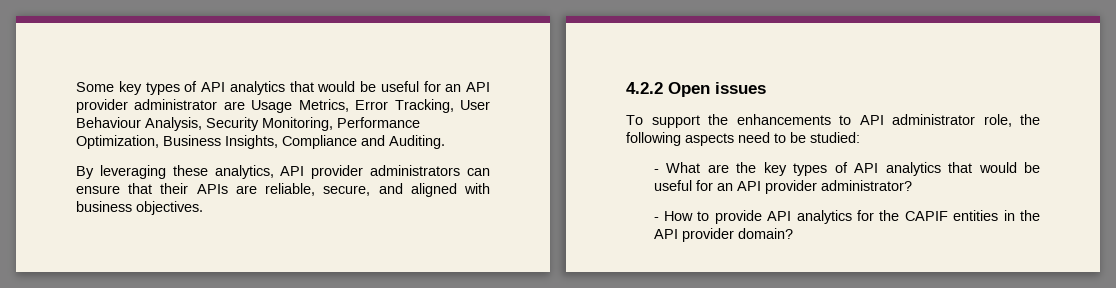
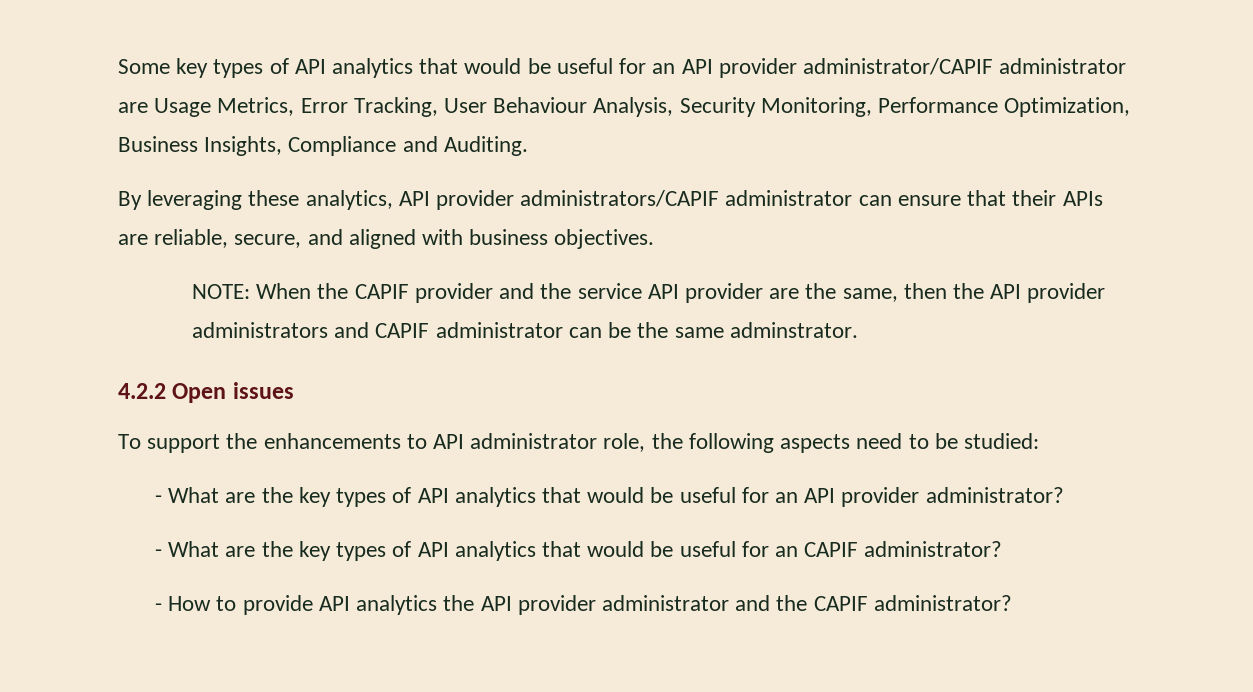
- Some key types of API analytics that would be useful for an API provider administrator are Usage Metrics, Error Tracking, User Behaviour Analysis, Security Monitoring, Performance Optimization, Business Insights, Compliance and Auditing.
+ Some key types of API analytics that would be useful for an API provider administrator/CAPIF administrator are Usage Metrics, Error Tracking, User Behaviour Analysis, Security Monitoring, Performance Optimization, Business Insights, Compliance and Auditing.
- By leveraging these analytics, API provider administrators can ensure that their APIs are reliable, secure, and aligned with business objectives.
+ By leveraging these analytics, API provider administrators/CAPIF administrator can ensure that their APIs are reliable, secure, and aligned with business objectives.
+ NOTE: When the CAPIF provider and the service API provider are the same, then the API provider administrators and CAPIF administrator can be the same adminstrator.
+ - What are the key types of API analytics that would be useful for an CAPIF administrator?
- - How to provide API analytics for the CAPIF entities in the API provider domain?
+ - How to provide API analytics the API provider administrator and the CAPIF administrator?

